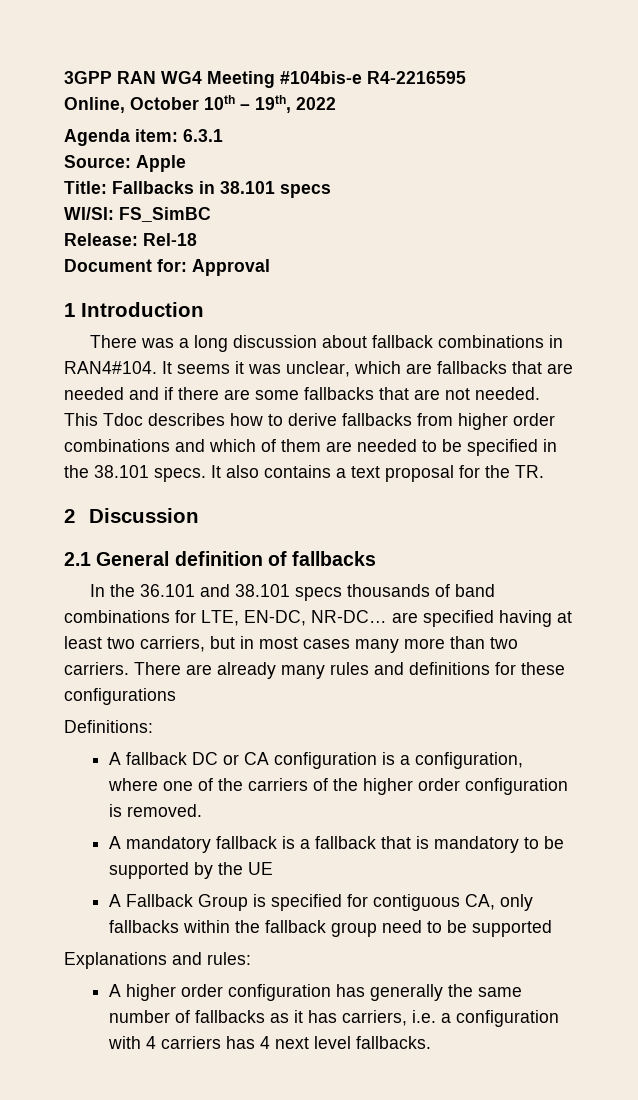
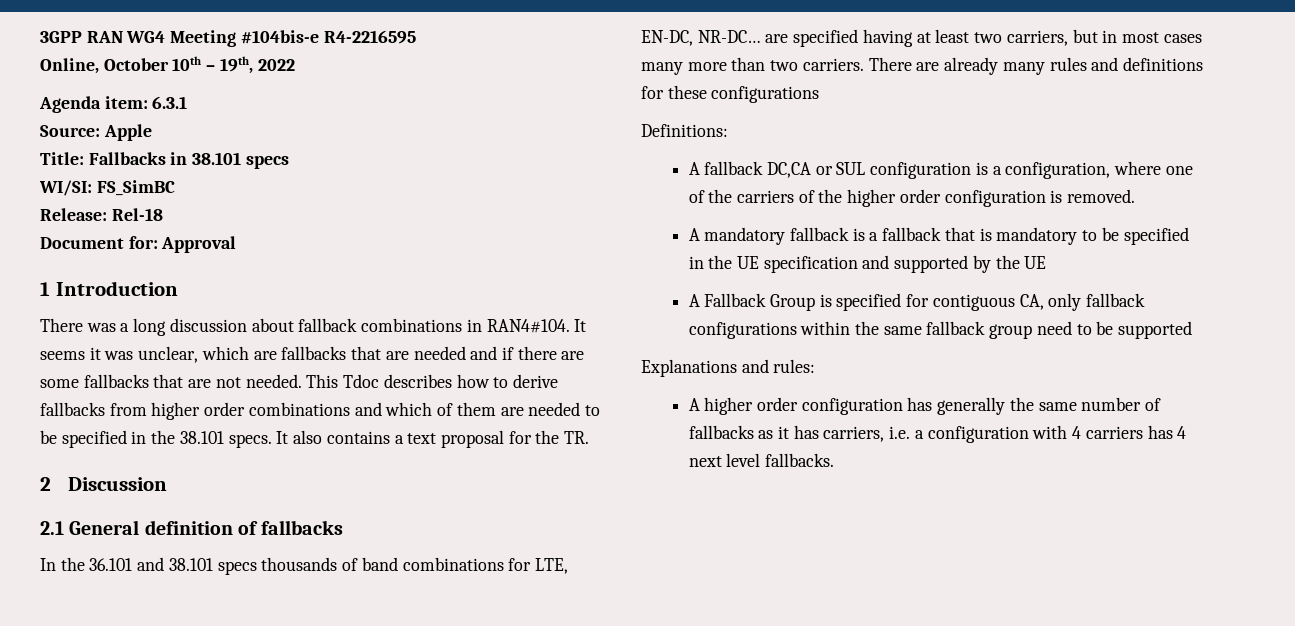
- A fallback DC or CA configuration is a configuration, where one of the carriers of the higher order configuration is removed.
+ A fallback DC,CA or SUL configuration is a configuration, where one of the carriers of the higher order configuration is removed.
- A mandatory fallback is a fallback that is mandatory to be supported by the UE
+ A mandatory fallback is a fallback that is mandatory to be specified in the UE specification and supported by the UE
- A Fallback Group is specified for contiguous CA, only fallbacks within the fallback group need to be supported
+ A Fallback Group is specified for contiguous CA, only fallback configurations within the same fallback group need to be supported

